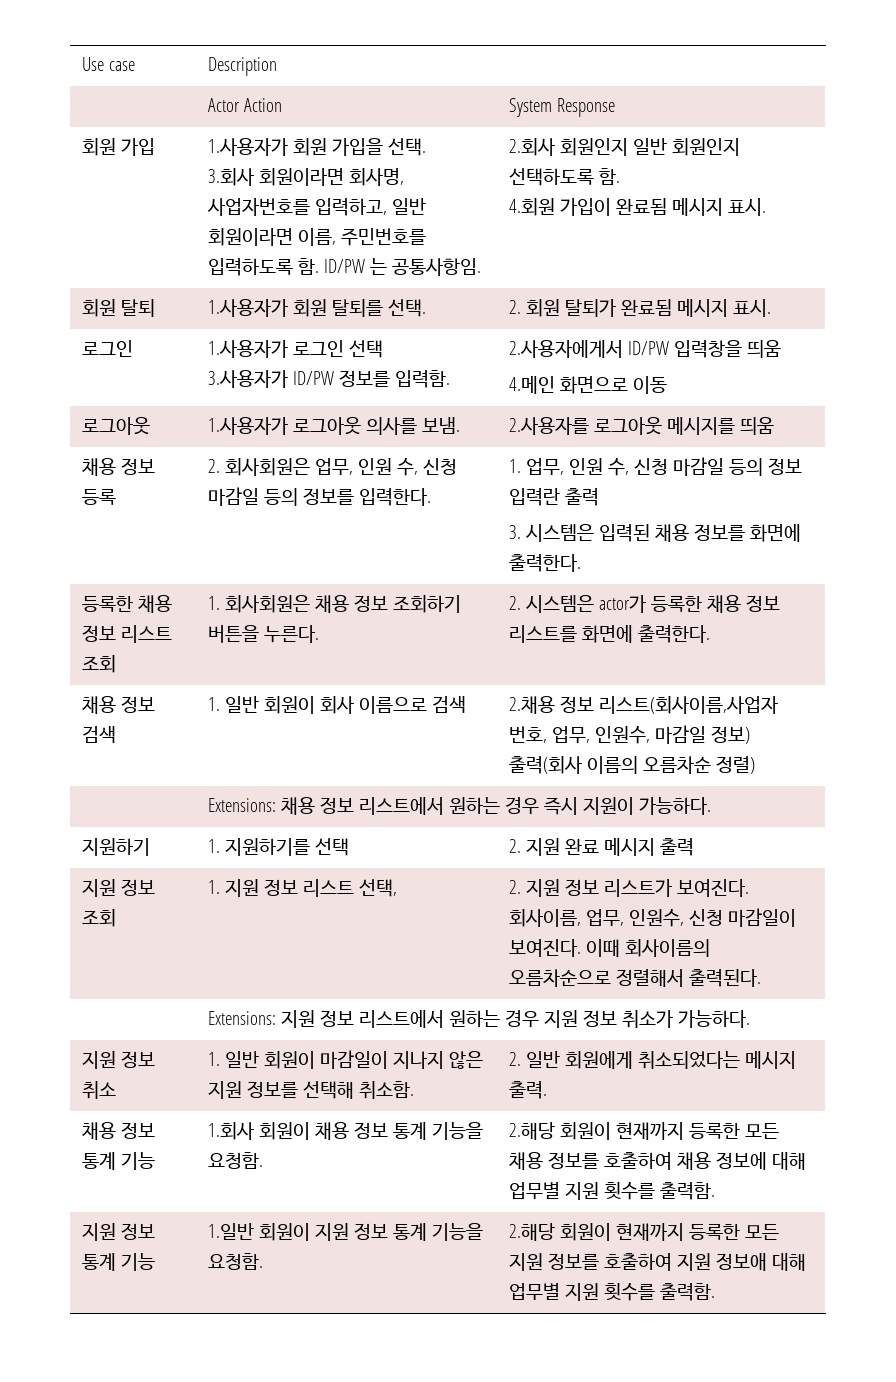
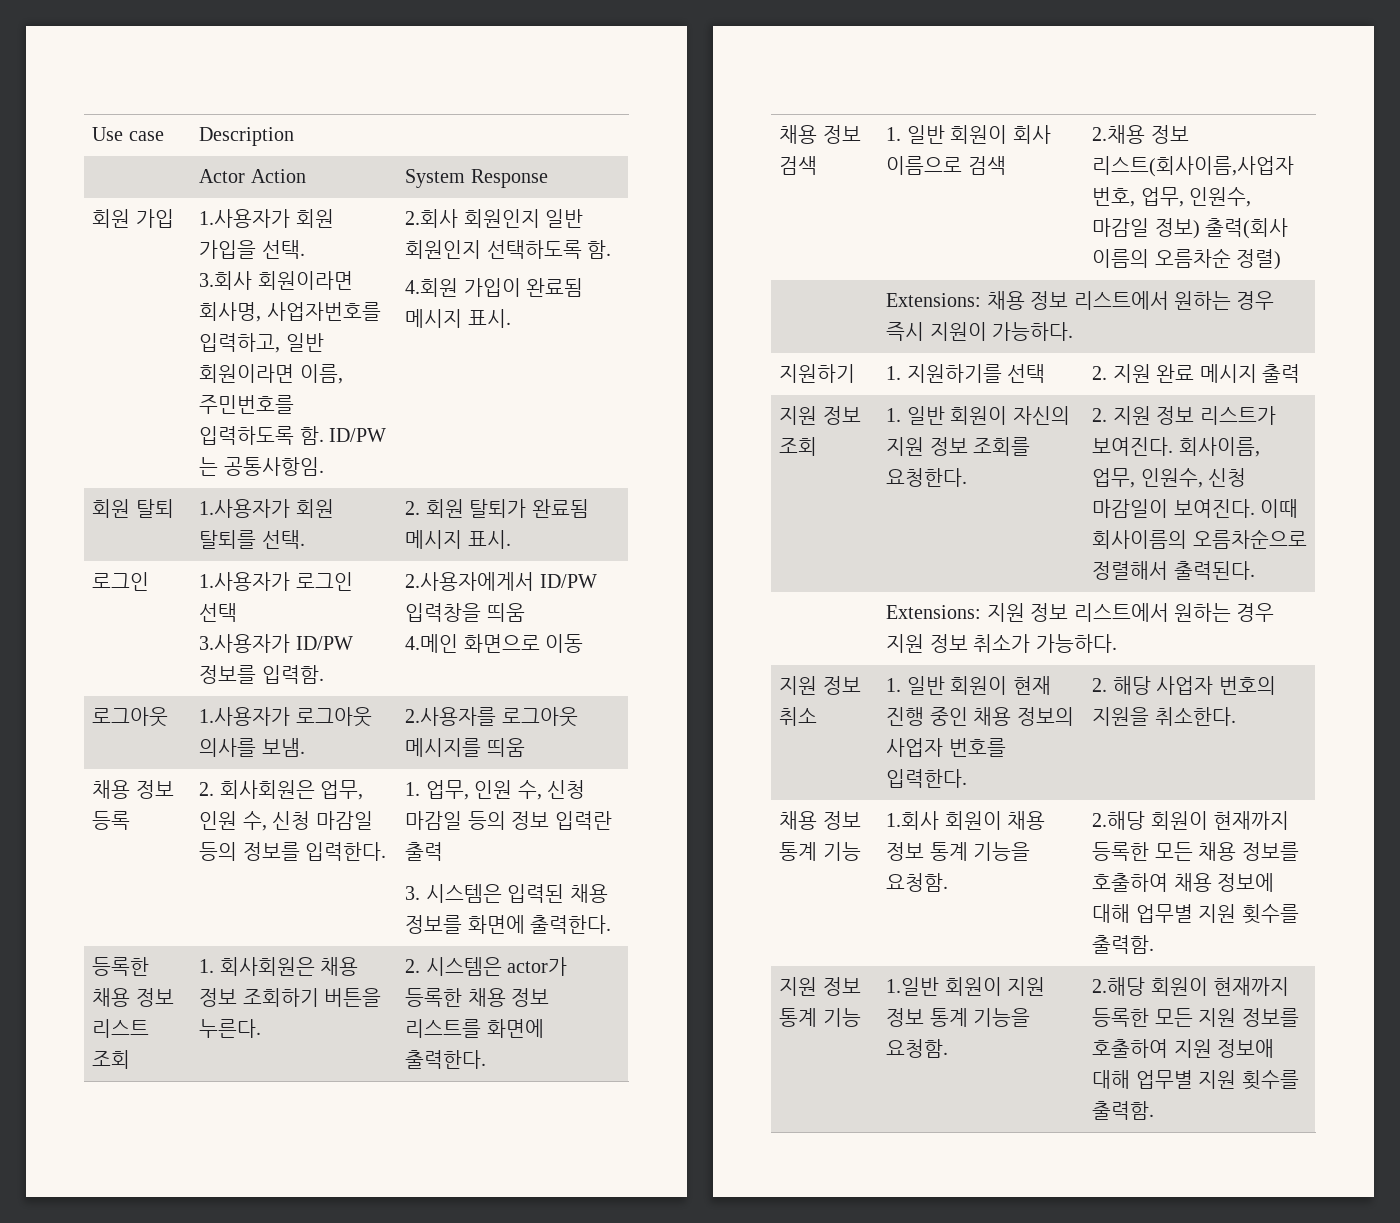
- 지원 정보 조회 | 1. 지원 정보 리스트 선택, | 2. 지원 정보 리스트가 보여진다. 회사이름, 업무, 인원수, 신청 마감일이 보여진다. 이때 회사이름의 오름차순으로 정렬해서 출력된다.
+ 지원 정보 조회 | 1. 일반 회원이 자신의 지원 정보 조회를 요청한다. | 2. 지원 정보 리스트가 보여진다. 회사이름, 업무, 인원수, 신청 마감일이 보여진다. 이때 회사이름의 오름차순으로 정렬해서 출력된다.
- 지원 정보 취소 | 1. 일반 회원이 마감일이 지나지 않은 지원 정보를 선택해 취소함. | 2. 일반 회원에게 취소되었다는 메시지 출력.
+ 지원 정보 취소 | 1. 일반 회원이 현재 진행 중인 채용 정보의 사업자 번호를 입력한다. | 2. 해당 사업자 번호의 지원을 취소한다.

